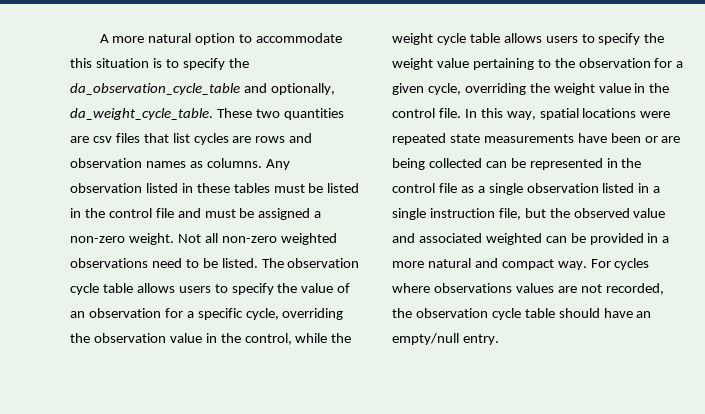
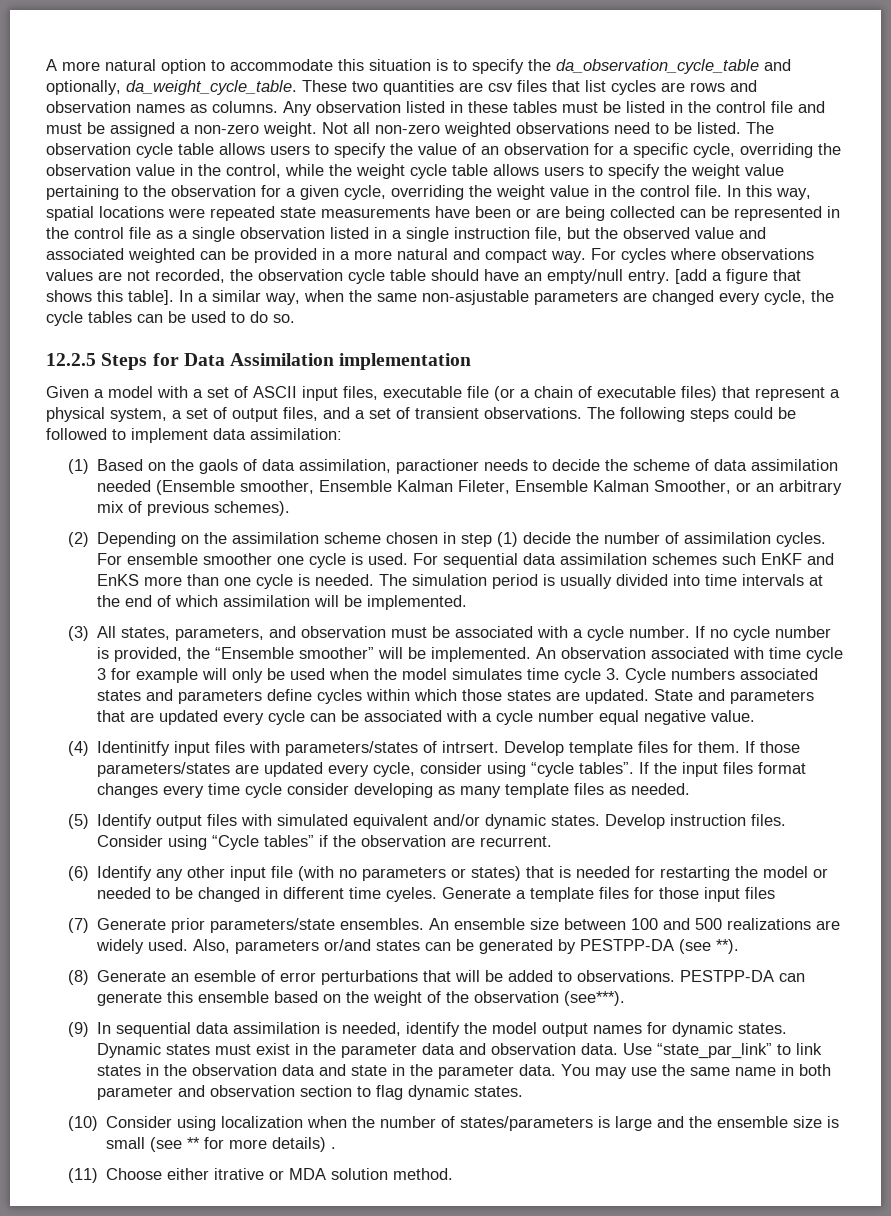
+ [add a figure that shows this table]. In a similar way, when the same non-asjustable parameters are changed every cycle, the cycle tables can be used to do so.
+ 12.2.5 Steps for Data Assimilation implementation
+ Given a model with a set of ASCII input files, executable file (or a chain of executable files) that represent a physical system, a set of output files, and a set of transient observations. The following steps could be followed to implement data assimilation:
+ (1) Based on the gaols of data assimilation, paractioner needs to decide the scheme of data assimilation needed (Ensemble smoother, Ensemble Kalman Fileter, Ensemble Kalman Smoother, or an arbitrary mix of previous schemes).
+ (2) Depending on the assimilation scheme chosen in step (1) decide the number of assimilation cycles. For ensemble smoother one cycle is used. For sequential data assimilation schemes such EnKF and EnKS more than one cycle is needed. The simulation period is usually divided into time intervals at the end of which assimilation will be implemented.
+ (3) All states, parameters, and observation must be associated with a cycle number. If no cycle number is provided, the “Ensemble smoother” will be implemented. An observation associated with time cycle 3 for example will only be used when the model simulates time cycle 3. Cycle numbers associated states and parameters define cycles within which those states are updated. State and parameters that are updated every cycle can be associated with a cycle number equal negative value.
+ (4) Identinitfy input files with parameters/states of intrsert. Develop template files for them. If those parameters/states are updated every cycle, consider using “cycle tables”. If the input files format changes every time cycle consider developing as many template files as needed.
+ (5) Identify output files with simulated equivalent and/or dynamic states. Develop instruction files. Consider using “Cycle tables” if the observation are recurrent.
+ (6) Identify any other input file (with no parameters or states) that is needed for restarting the model or needed to be changed in different time cyeles. Generate a template files for those input files
+ (7) Generate prior parameters/state ensembles. An ensemble size between 100 and 500 realizations are widely used. Also, parameters or/and states can be generated by PESTPP-DA (see **).
+ (8) Generate an esemble of error perturbations that will be added to observations. PESTPP-DA can generate this ensemble based on the weight of the observation (see***).
+ (9) In sequential data assimilation is needed, identify the model output names for dynamic states. Dynamic states must exist in the parameter data and observation data. Use “state_par_link” to link states in the observation data and state in the parameter data. You may use the same name in both parameter and observation section to flag dynamic states.
+ (10) Consider using localization when the number of states/parameters is large and the ensemble size is small (see ** for more details) .
+ (11) Choose either itrative or MDA solution method.

